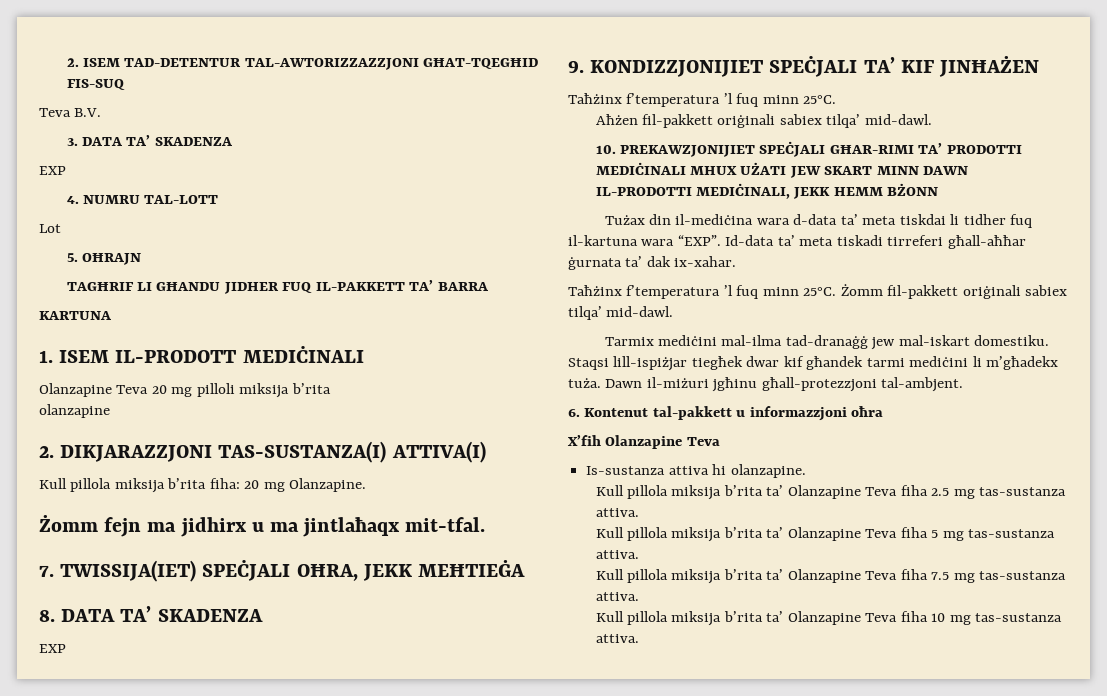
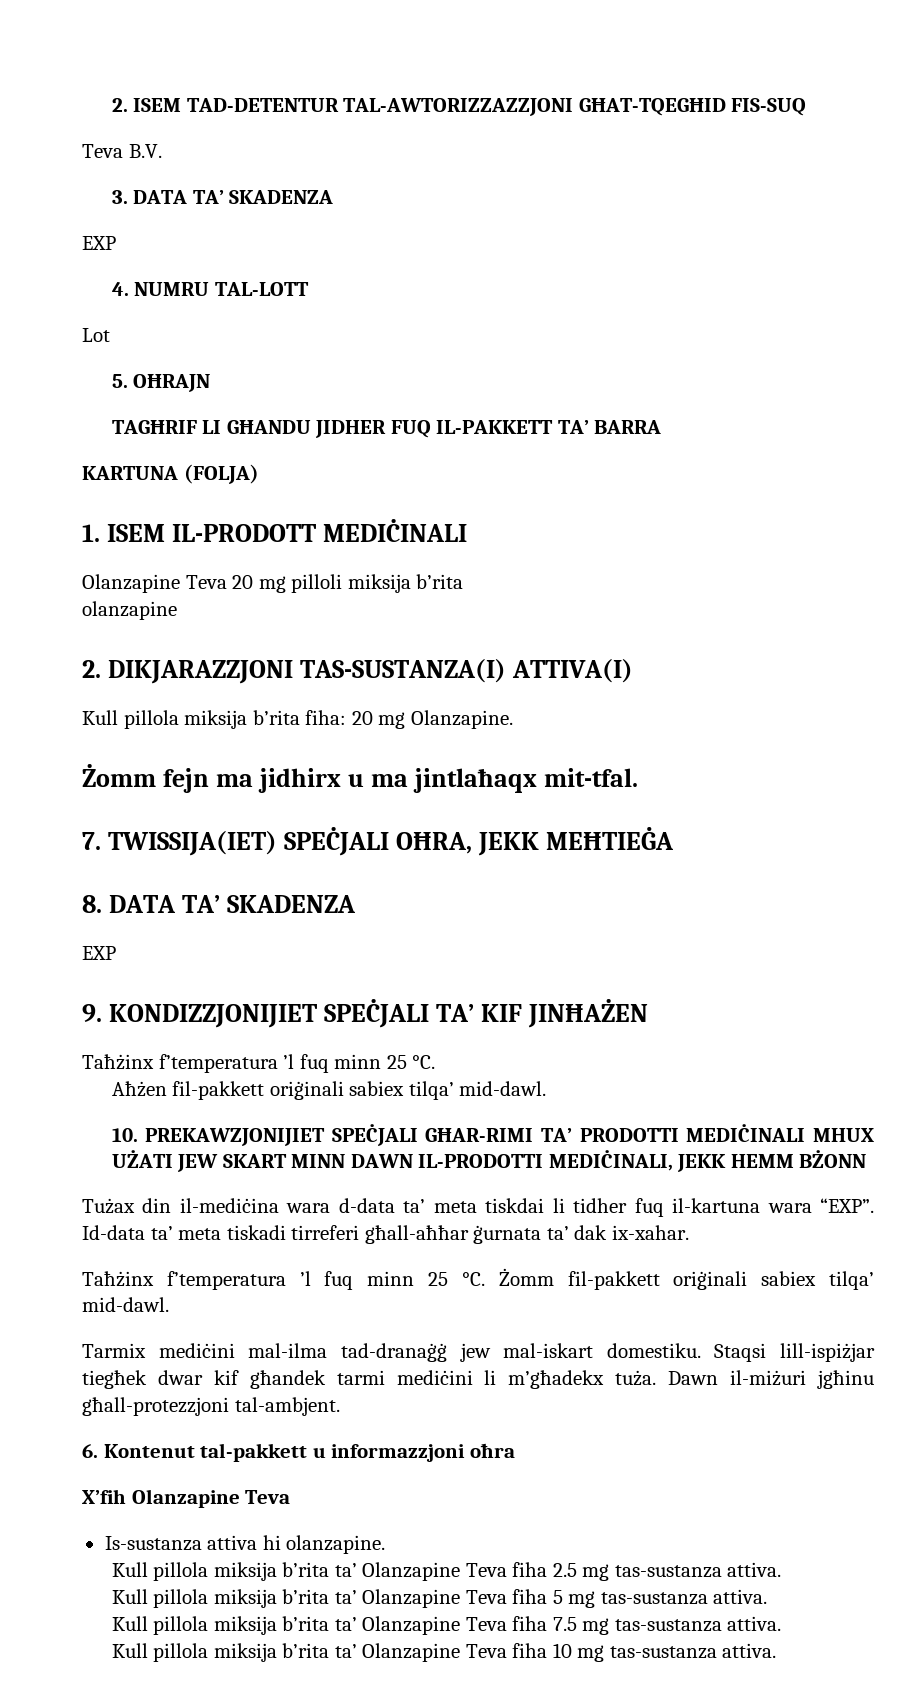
- KARTUNA
+ KARTUNA (FOLJA)
  9. KONDIZZJONIJIET SPEĊJALI TA’ KIF JINĦAŻEN
- Taħżinx f’temperatura ’l fuq minn 25°C.
+ Taħżinx f’temperatura ’l fuq minn 25 °C.
  Id-data ta’ meta tiskadi tirreferi għall-aħħar ġurnata ta’ dak ix-xahar.
- Taħżinx f’temperatura ’l fuq minn 25°C.
+ Taħżinx f’temperatura ’l fuq minn 25 °C.

